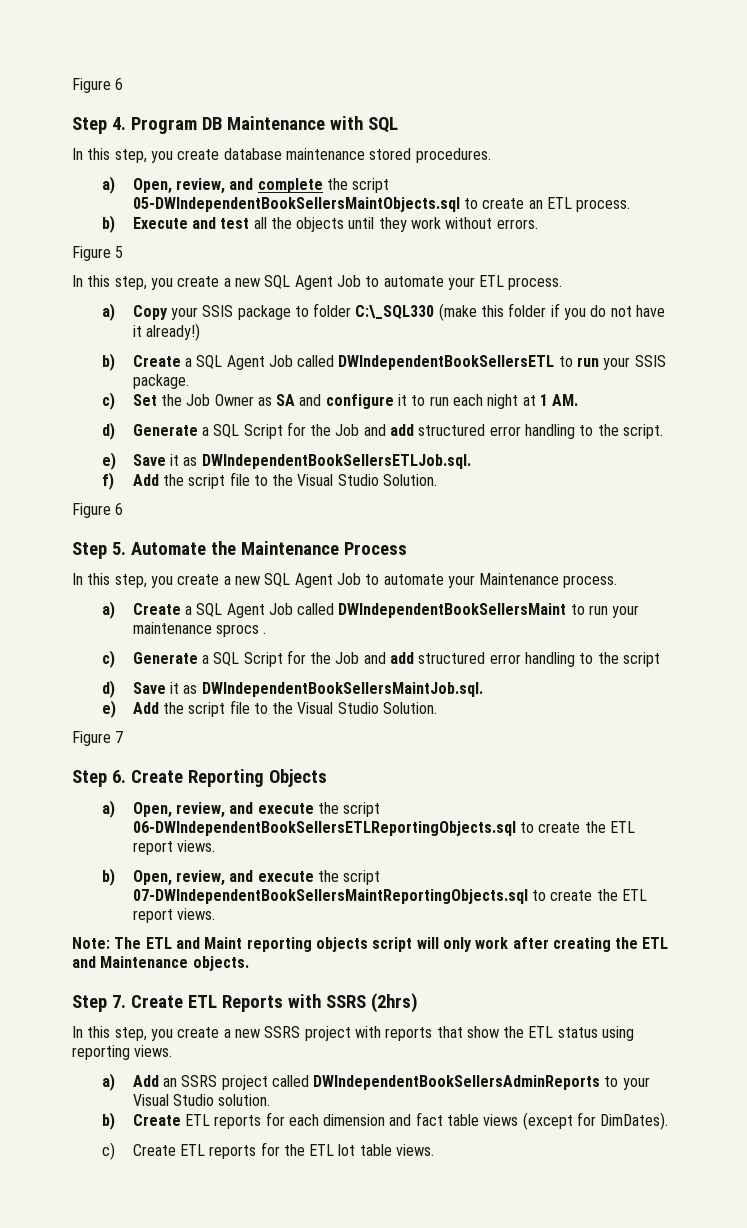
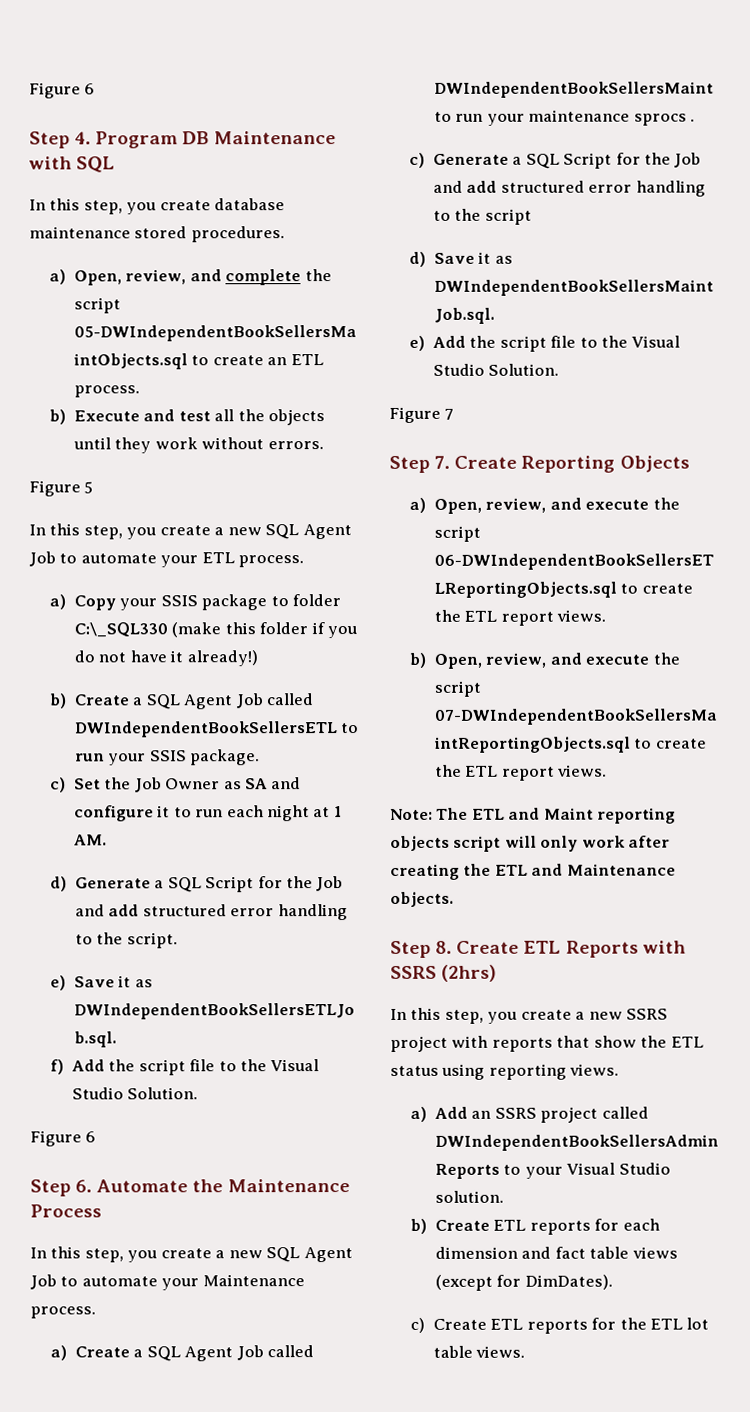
- Step 5. Automate the Maintenance Process
+ Step 6. Automate the Maintenance Process
- Step 6. Create Reporting Objects
+ Step 7. Create Reporting Objects
- Step 7. Create ETL Reports with SSRS (2hrs)
+ Step 8. Create ETL Reports with SSRS (2hrs)

